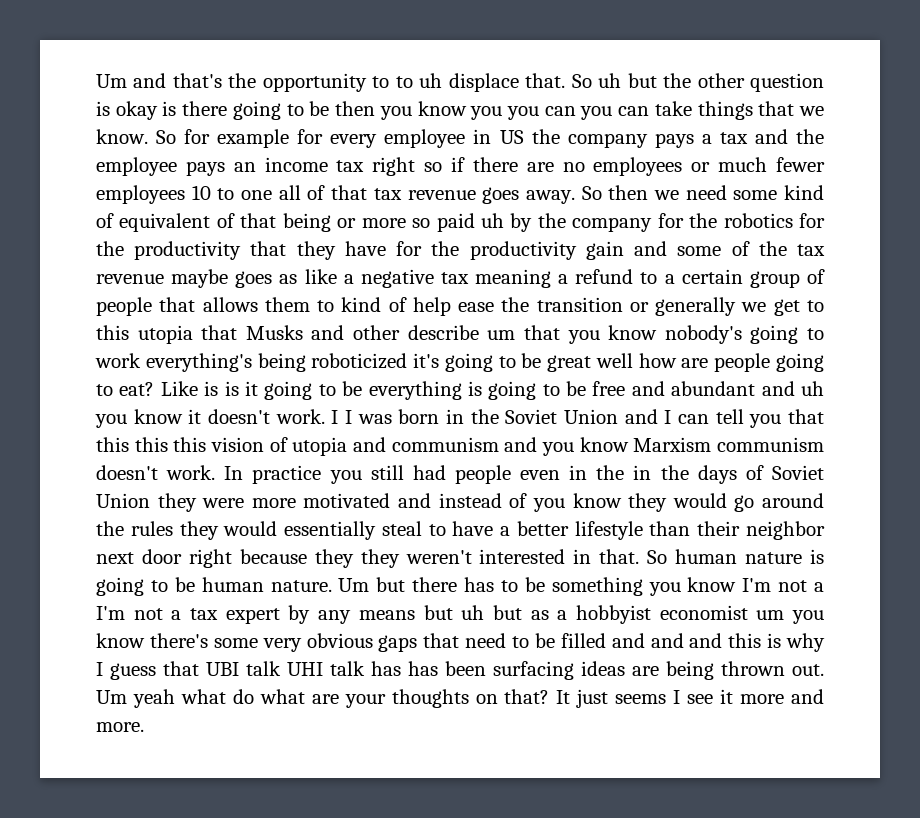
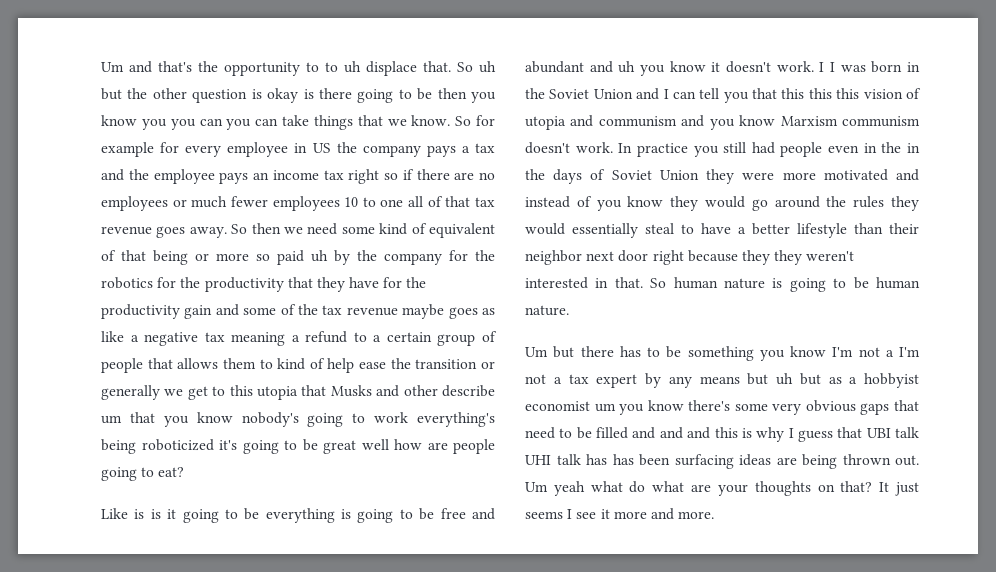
- So then we need some kind of equivalent of that being or more so paid uh by the company for the robotics for the productivity that they have for the productivity gain and some of the tax revenue maybe goes as like a negative tax meaning a refund to a certain group of people that allows them to kind of help ease the transition or generally we get to this utopia that Musks and other describe um that you know nobody's going to work everything's being roboticized it's going to be great well how are people going to eat? Like is is it going to be everything is going to be free and abundant and uh you know it doesn't work.
+ So then we need some kind of equivalent of that being or more so paid uh by the company for the robotics for the productivity that they have for the productivity gain and some of the tax revenue maybe goes as like a negative tax meaning a refund to a certain group of people that allows them to kind of help ease the transition or generally we get to this utopia that Musks and other describe um that you know nobody's going to work everything's being roboticized it's going to be great well how are people going to eat?
+ Like is is it going to be everything is going to be free and abundant and uh you know it doesn't work.
- So human nature is going to be human nature. Um but there has to be something you know I'm not a I'm not a tax expert by any means but uh but as a hobbyist economist um you know there's some very obvious gaps that need to be filled and and and this is why I guess that UBI talk UHI talk has has been surfacing ideas are being thrown out.
+ So human nature is going to be human nature.
+ Um but there has to be something you know I'm not a I'm not a tax expert by any means but uh but as a hobbyist economist um you know there's some very obvious gaps that need to be filled and and and this is why I guess that UBI talk UHI talk has has been surfacing ideas are being thrown out.

